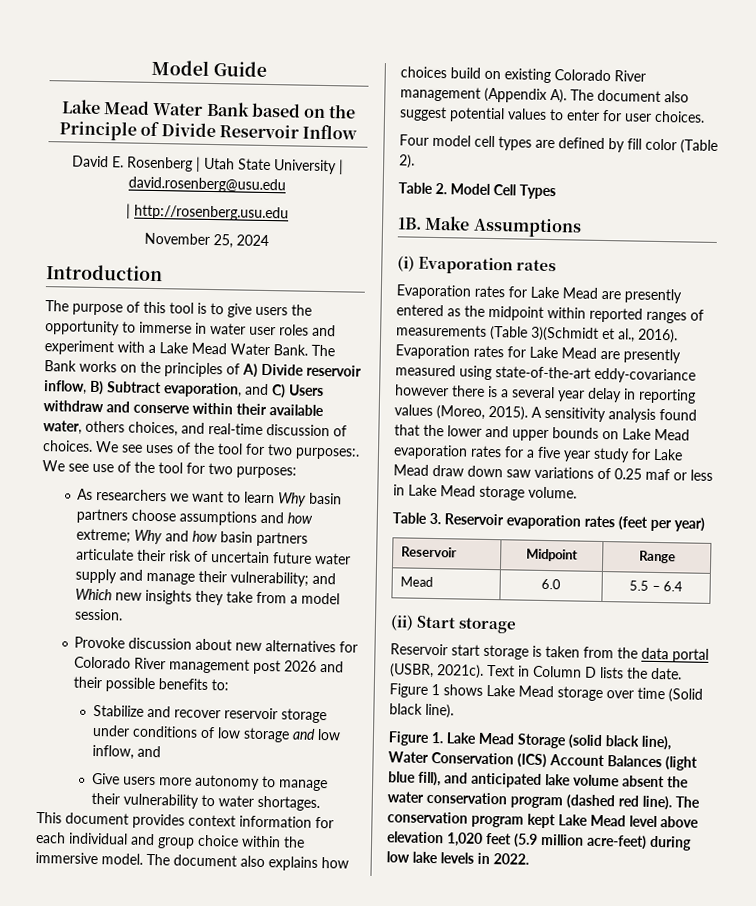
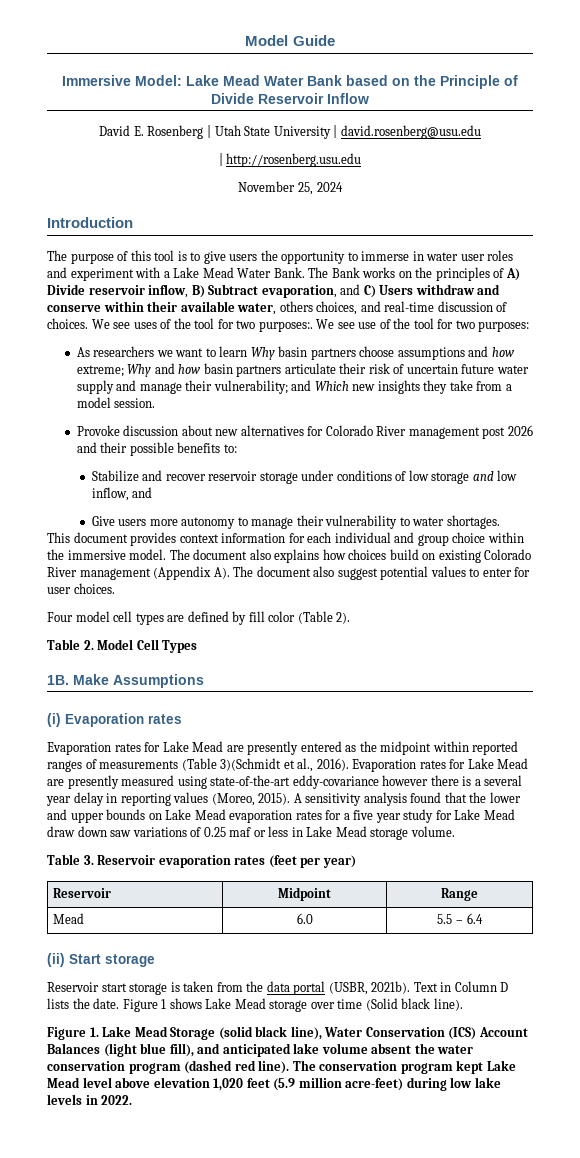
- Lake Mead Water Bank based on the Principle of Divide Reservoir Inflow
+ Immersive Model: Lake Mead Water Bank based on the Principle of Divide Reservoir Inflow
- Reservoir start storage is taken from the data portal (USBR, 2021c).
+ Reservoir start storage is taken from the data portal (USBR, 2021b).

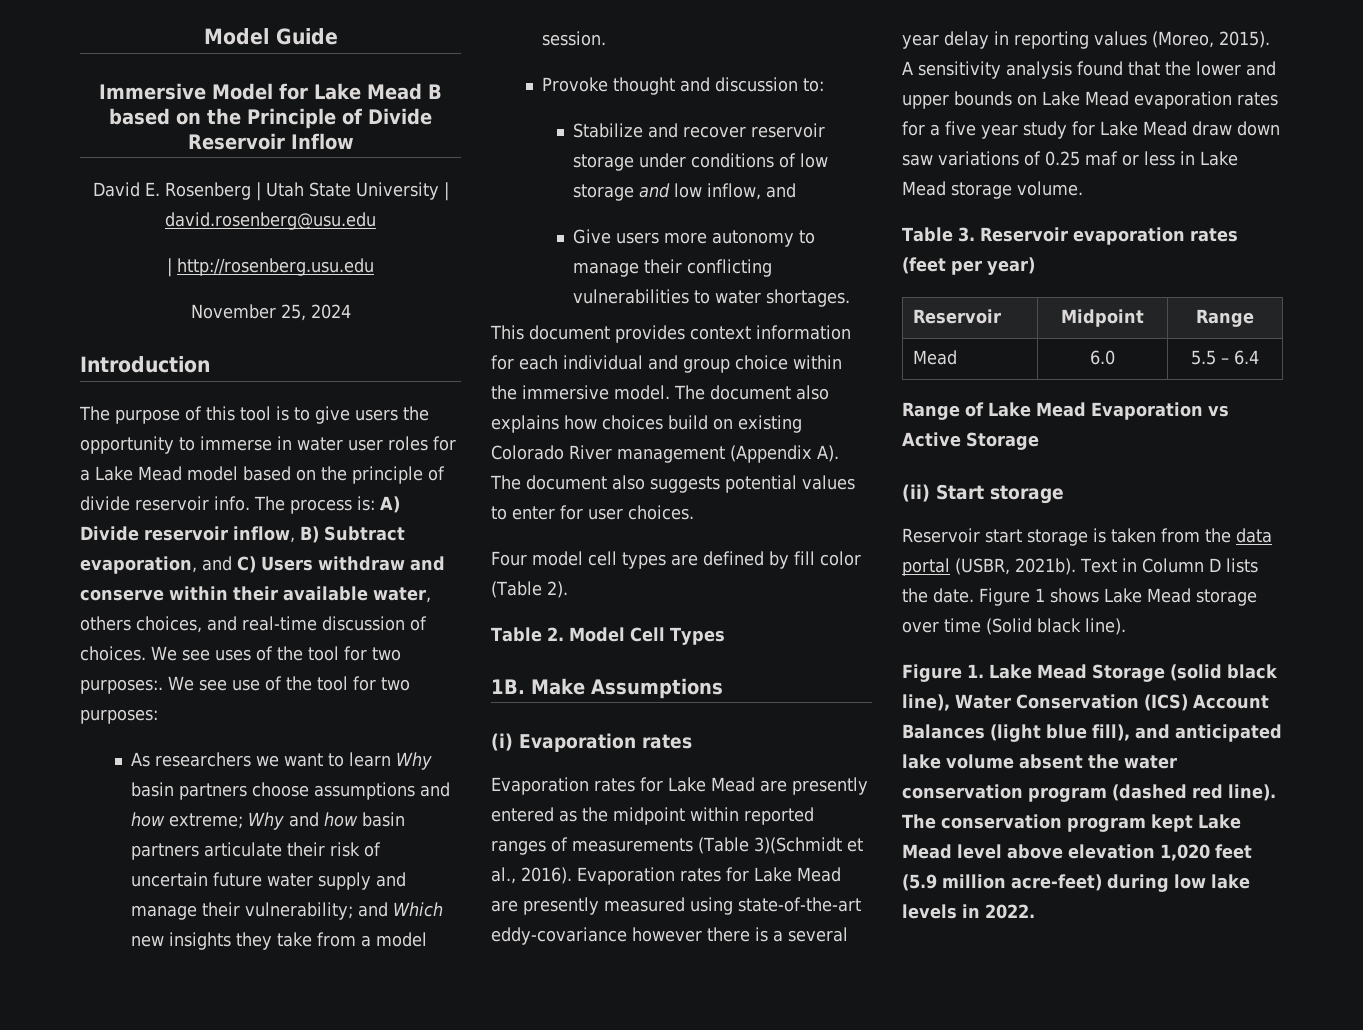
- Immersive Model: Lake Mead Water Bank based on the Principle of Divide Reservoir Inflow
+ Immersive Model for Lake Mead B based on the Principle of Divide Reservoir Inflow
- The purpose of this tool is to give users the opportunity to immerse in water user roles and experiment with a Lake Mead Water Bank. The Bank works on the principles of A) Divide reservoir inflow, B) Subtract evaporation, and C) Users withdraw and conserve within their available water, others choices, and real-time discussion of choices.
+ The purpose of this tool is to give users the opportunity to immerse in water user roles for a Lake Mead model based on the principle of divide reservoir info. The process is: A) Divide reservoir inflow, B) Subtract evaporation, and C) Users withdraw and conserve within their available water, others choices, and real-time discussion of choices.
- Provoke discussion about new alternatives for Colorado River management post 2026 and their possible benefits to:
+ Provoke thought and discussion to:
- Give users more autonomy to manage their vulnerability to water shortages.
+ Give users more autonomy to manage their conflicting vulnerabilities to water shortages.
- The document also explains how choices build on existing Colorado River management (Appendix A). The document also suggest potential values to enter for user choices.
+ The document also explains how choices build on existing Colorado River management (Appendix A). The document also suggests potential values to enter for user choices.
+ Range of Lake Mead Evaporation vs Active Storage

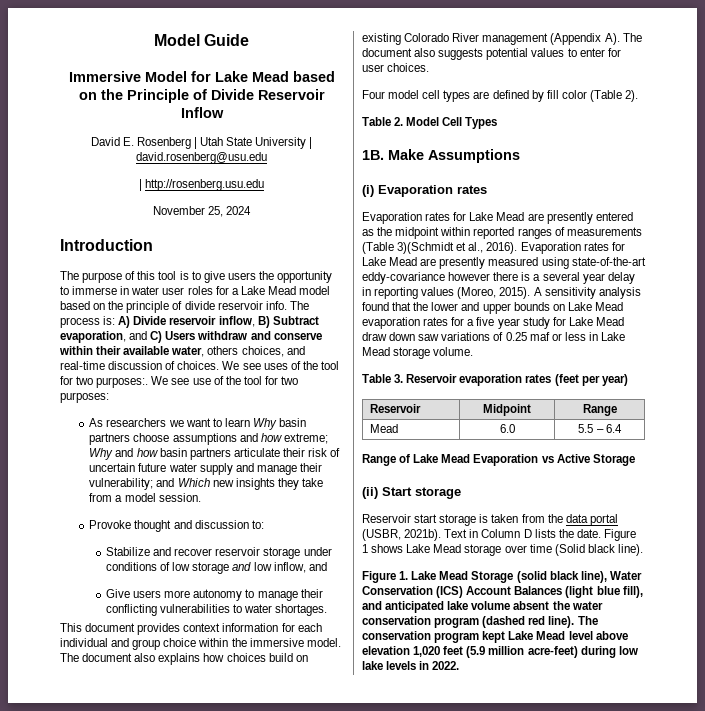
- Immersive Model for Lake Mead B based on the Principle of Divide Reservoir Inflow
+ Immersive Model for Lake Mead based on the Principle of Divide Reservoir Inflow

